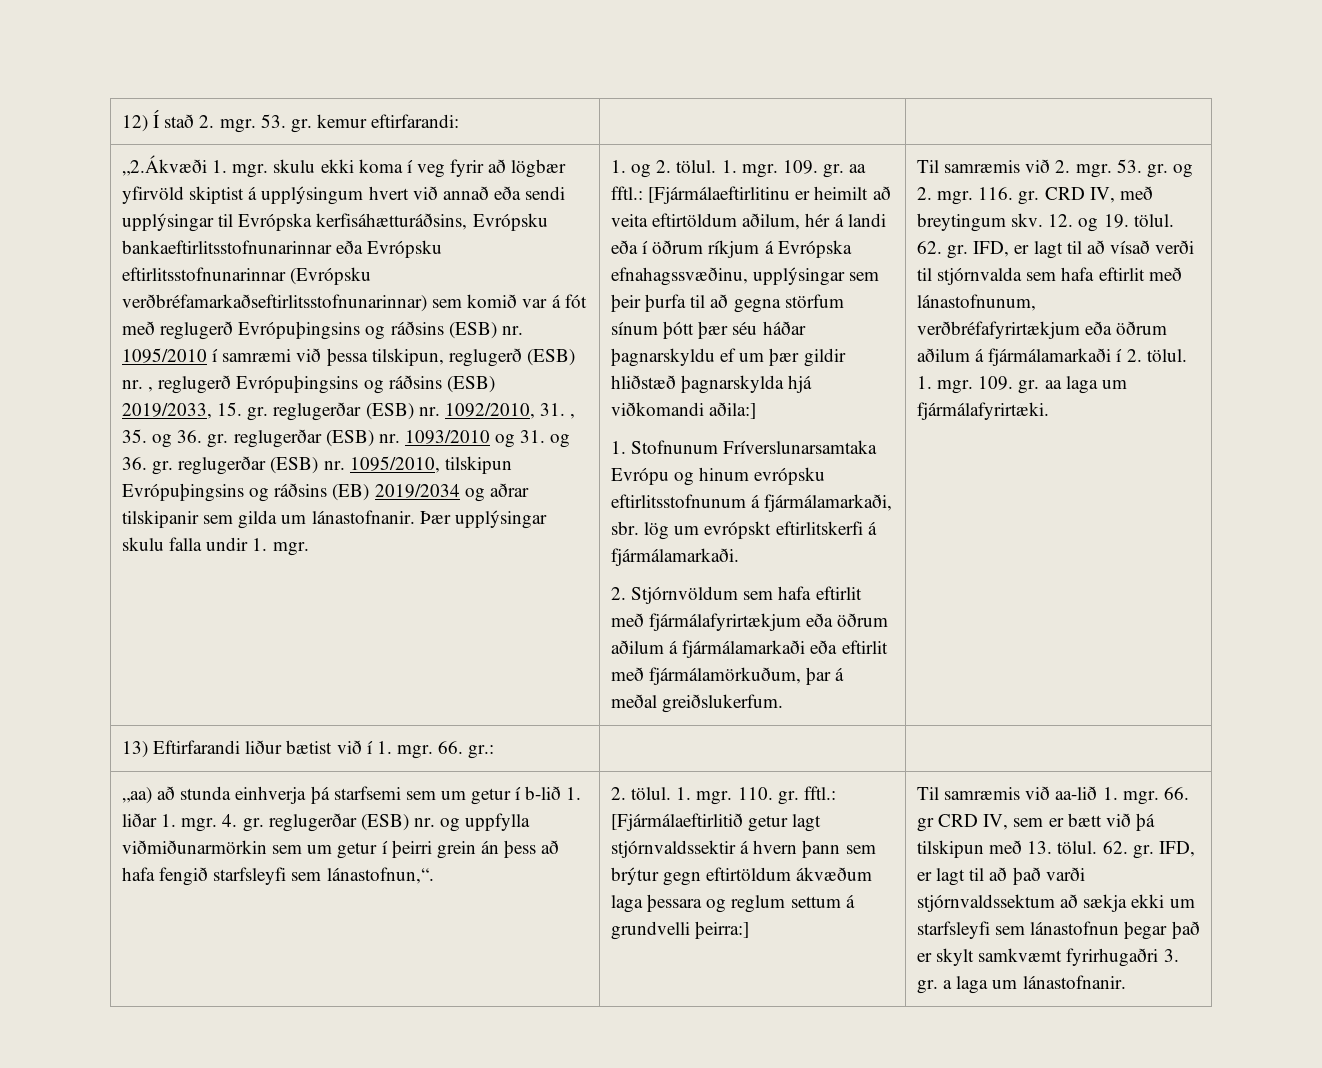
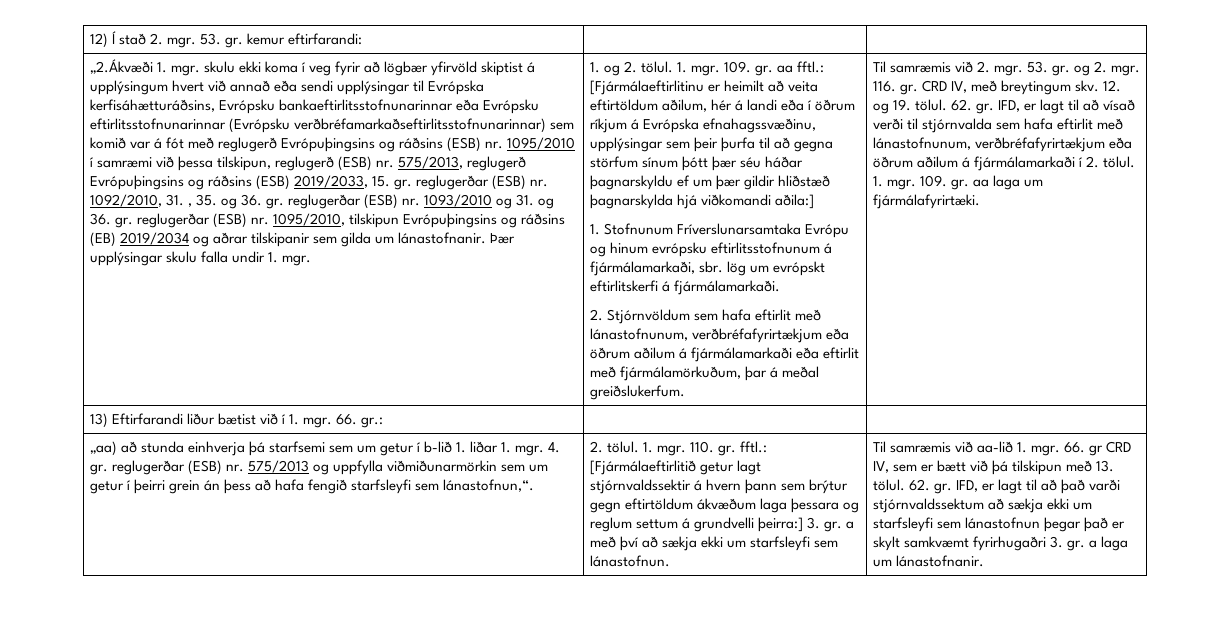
- „2.Ákvæði 1. mgr. skulu ekki koma í veg fyrir að lögbær yfirvöld skiptist á upplýsingum hvert við annað eða sendi upplýsingar til Evrópska kerfisáhætturáðsins, Evrópsku bankaeftirlitsstofnunarinnar eða Evrópsku eftirlitsstofnunarinnar (Evrópsku verðbréfamarkaðseftirlitsstofnunarinnar) sem komið var á fót með reglugerð Evrópuþingsins og ráðsins (ESB) nr. 1095/2010 í samræmi við þessa tilskipun, reglugerð (ESB) nr. , reglugerð Evrópuþingsins og ráðsins (ESB) 2019/2033, 15. gr. reglugerðar (ESB) nr. 1092/2010, 31. , 35. og 36. gr. reglugerðar (ESB) nr. 1093/2010 og 31. og 36. gr. reglugerðar (ESB) nr. 1095/2010, tilskipun Evrópuþingsins og ráðsins (EB) 2019/2034 og aðrar tilskipanir sem gilda um lánastofnanir.
+ „2.Ákvæði 1. mgr. skulu ekki koma í veg fyrir að lögbær yfirvöld skiptist á upplýsingum hvert við annað eða sendi upplýsingar til Evrópska kerfisáhætturáðsins, Evrópsku bankaeftirlitsstofnunarinnar eða Evrópsku eftirlitsstofnunarinnar (Evrópsku verðbréfamarkaðseftirlitsstofnunarinnar) sem komið var á fót með reglugerð Evrópuþingsins og ráðsins (ESB) nr. 1095/2010 í samræmi við þessa tilskipun, reglugerð (ESB) nr. 575/2013, reglugerð Evrópuþingsins og ráðsins (ESB) 2019/2033, 15. gr. reglugerðar (ESB) nr. 1092/2010, 31. , 35. og 36. gr. reglugerðar (ESB) nr. 1093/2010 og 31. og 36. gr. reglugerðar (ESB) nr. 1095/2010, tilskipun Evrópuþingsins og ráðsins (EB) 2019/2034 og aðrar tilskipanir sem gilda um lánastofnanir.
- 2. Stjórnvöldum sem hafa eftirlit með fjármálafyrirtækjum eða öðrum aðilum á fjármálamarkaði eða eftirlit með fjármálamörkuðum, þar á meðal greiðslukerfum.
+ 2. Stjórnvöldum sem hafa eftirlit með lánastofnunum, verðbréfafyrirtækjum eða öðrum aðilum á fjármálamarkaði eða eftirlit með fjármálamörkuðum, þar á meðal greiðslukerfum.
- 4. gr. reglugerðar (ESB) nr. og uppfylla viðmiðunarmörkin sem um getur í þeirri grein án þess að hafa fengið starfsleyfi sem lánastofnun,“.
+ 4. gr. reglugerðar (ESB) nr. 575/2013 og uppfylla viðmiðunarmörkin sem um getur í þeirri grein án þess að hafa fengið starfsleyfi sem lánastofnun,“.
- 110. gr. fftl.: [Fjármálaeftirlitið getur lagt stjórnvaldssektir á hvern þann sem brýtur gegn eftirtöldum ákvæðum laga þessara og reglum settum á grundvelli þeirra:]
+ 110. gr. fftl.: [Fjármálaeftirlitið getur lagt stjórnvaldssektir á hvern þann sem brýtur gegn eftirtöldum ákvæðum laga þessara og reglum settum á grundvelli þeirra:] 3. gr. a með því að sækja ekki um starfsleyfi sem lánastofnun.

